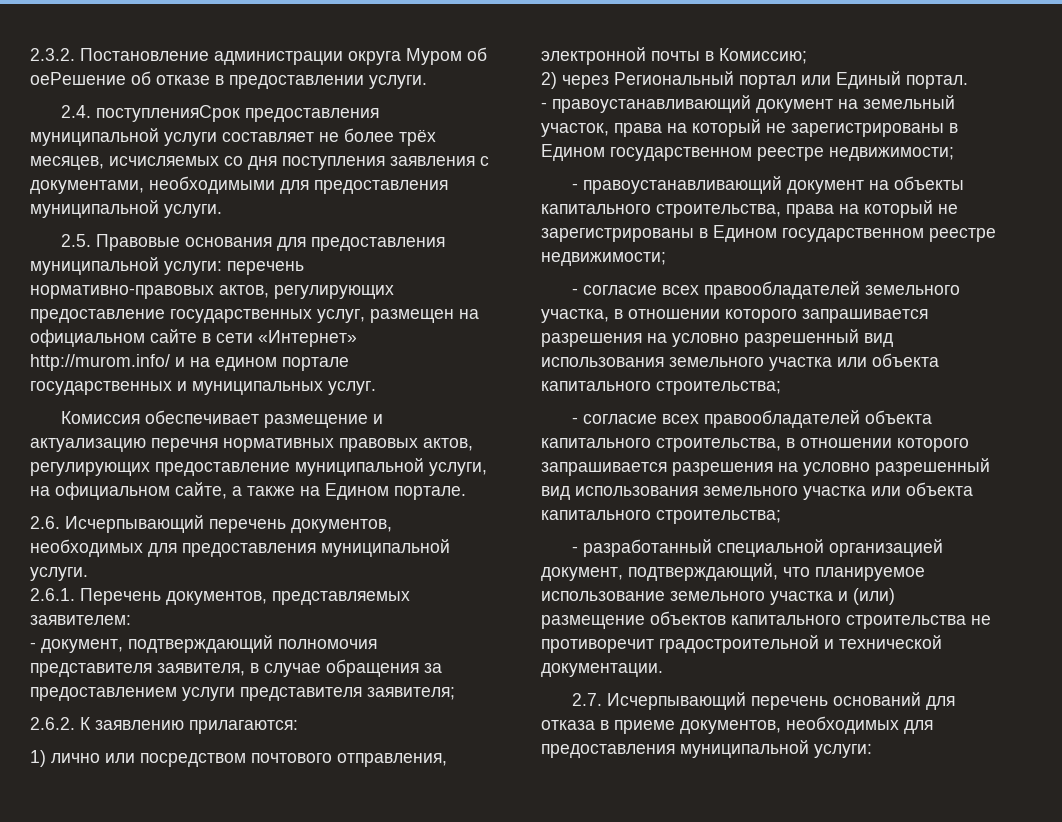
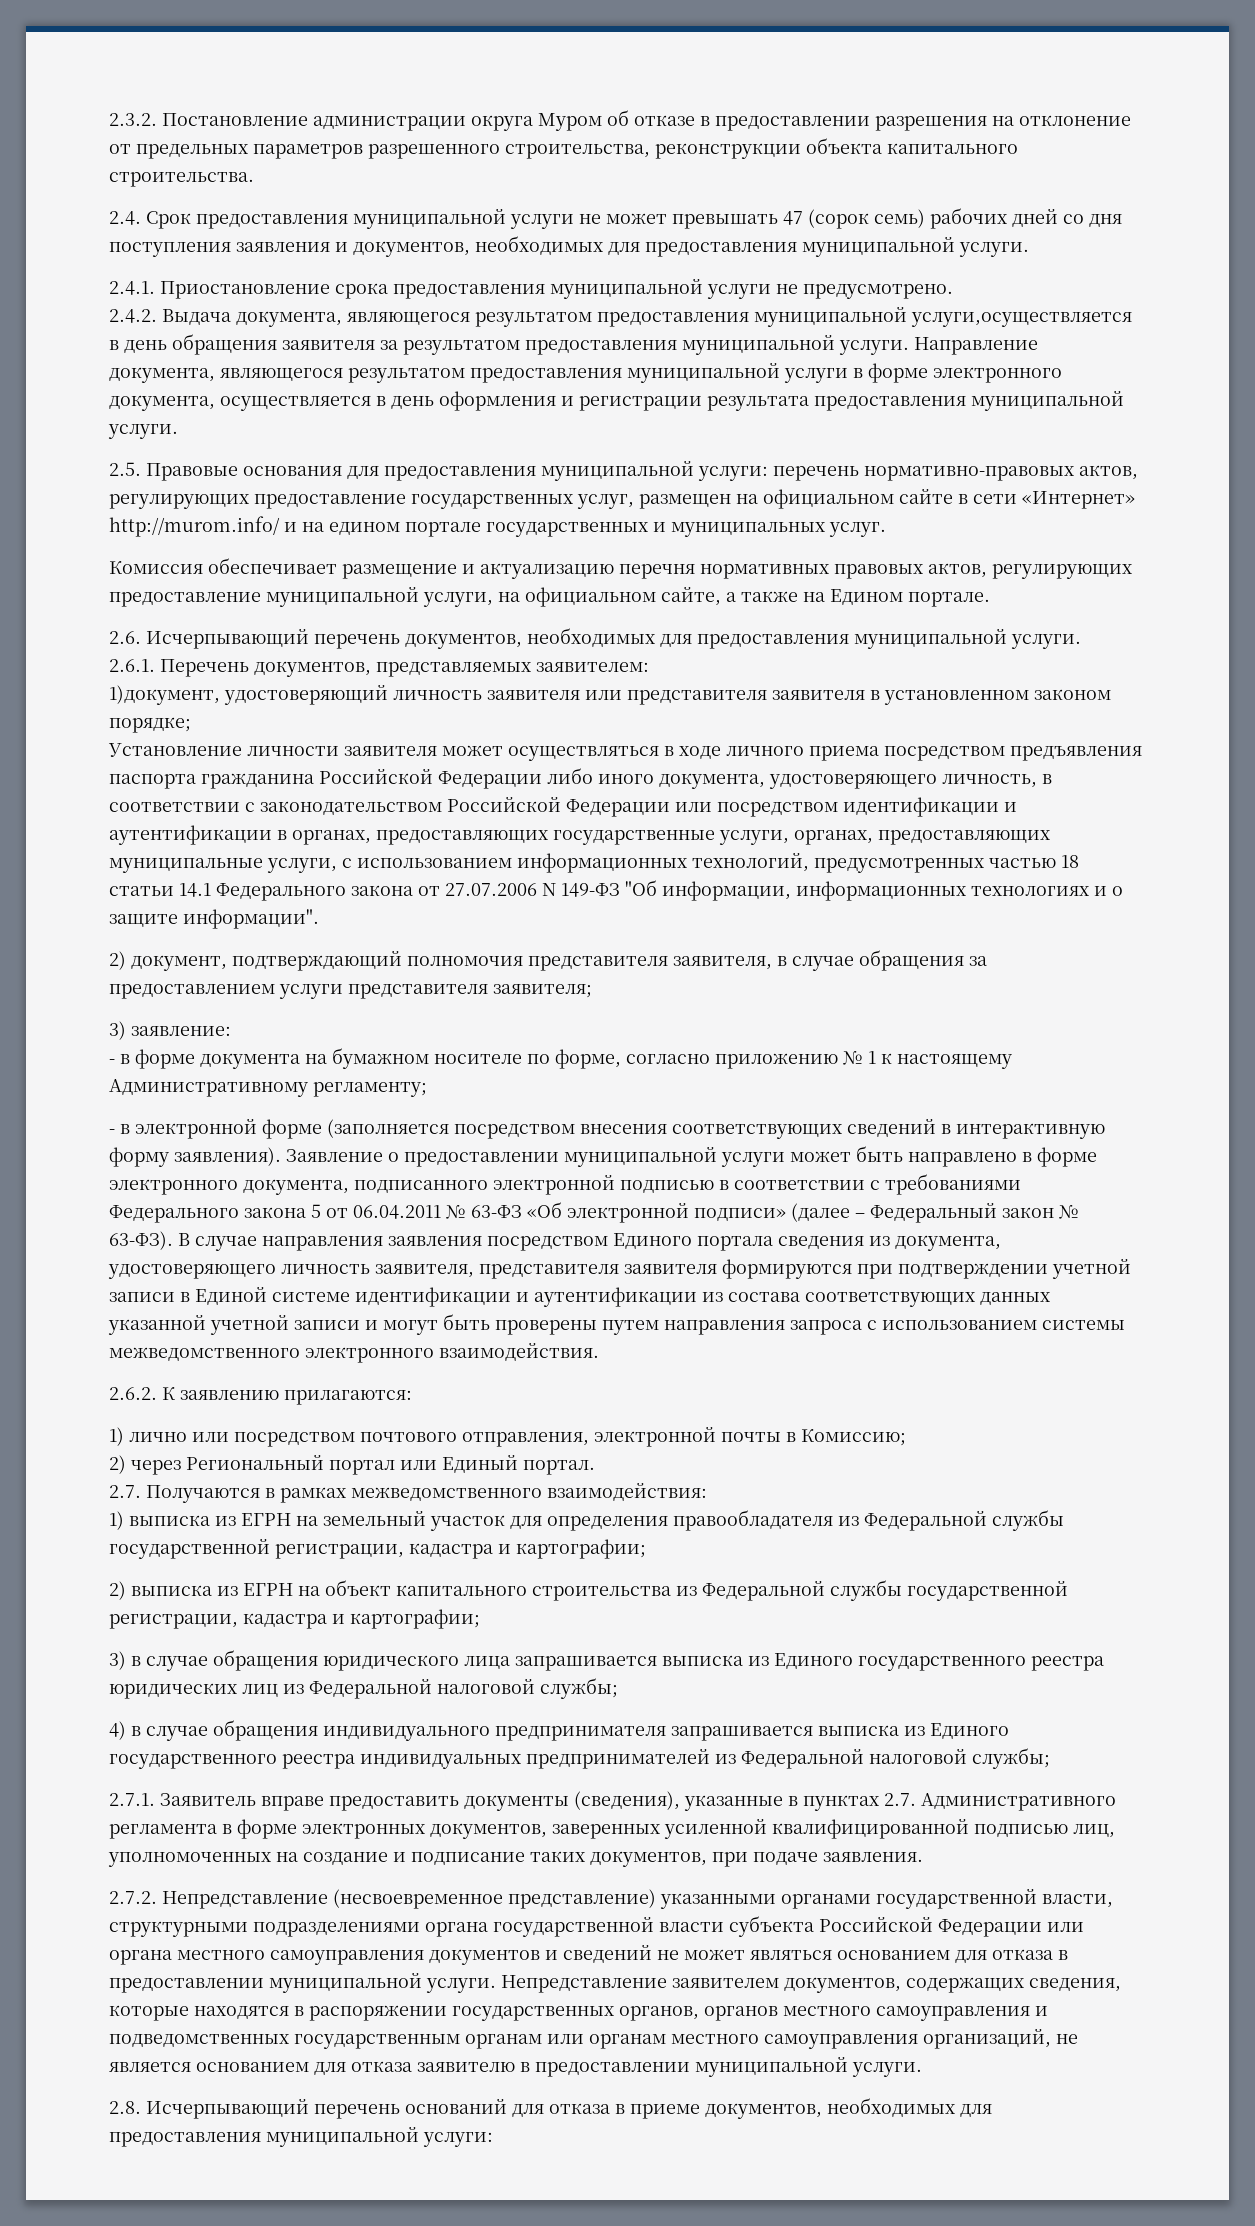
- 2.3.2. Постановление администрации округа Муром об оеРешение об отказе в предоставлении услуги.
+ 2.3.2. Постановление администрации округа Муром об отказе в предоставлении разрешения на отклонение от предельных параметров разрешенного строительства, реконструкции объекта капитального строительства.
- 2.4. поступленияСрок предоставления муниципальной услуги составляет не более трёх месяцев, исчисляемых со дня поступления заявления с документами, необходимыми для предоставления муниципальной услуги.
+ 2.4. Срок предоставления муниципальной услуги не может превышать 47 (сорок семь) рабочих дней со дня поступления заявления и документов, необходимых для предоставления муниципальной услуги.
+ 2.4.1. Приостановление срока предоставления муниципальной услуги не предусмотрено.
+ 2.4.2. Выдача документа, являющегося результатом предоставления муниципальной услуги,осуществляется в день обращения заявителя за результатом предоставления муниципальной услуги. Направление документа, являющегося результатом предоставления муниципальной услуги в форме электронного документа, осуществляется в день оформления и регистрации результата предоставления муниципальной услуги.
- - документ, подтверждающий полномочия представителя заявителя, в случае обращения за предоставлением услуги представителя заявителя;
+ 1)документ, удостоверяющий личность заявителя или представителя заявителя в установленном законом порядке;
+ Установление личности заявителя может осуществляться в ходе личного приема посредством предъявления паспорта гражданина Российской Федерации либо иного документа, удостоверяющего личность, в соответствии с законодательством Российской Федерации или посредством идентификации и аутентификации в органах, предоставляющих государственные услуги, органах, предоставляющих муниципальные услуги, с использованием информационных технологий, предусмотренных частью 18 статьи 14.1 Федерального закона от 27.07.2006 N 149-ФЗ "Об информации, информационных технологиях и о защите информации".
+ 2) документ, подтверждающий полномочия представителя заявителя, в случае обращения за предоставлением услуги представителя заявителя;
+ 3) заявление:
+ - в форме документа на бумажном носителе по форме, согласно приложению № 1 к настоящему Административному регламенту;
+ - в электронной форме (заполняется посредством внесения соответствующих сведений в интерактивную форму заявления). Заявление о предоставлении муниципальной услуги может быть направлено в форме электронного документа, подписанного электронной подписью в соответствии с требованиями Федерального закона 5 от 06.04.2011 № 63-ФЗ «Об электронной подписи» (далее – Федеральный закон № 63-ФЗ). В случае направления заявления посредством Единого портала сведения из документа, удостоверяющего личность заявителя, представителя заявителя формируются при подтверждении учетной записи в Единой системе идентификации и аутентификации из состава соответствующих данных указанной учетной записи и могут быть проверены путем направления запроса с использованием системы межведомственного электронного взаимодействия.
- - правоустанавливающий документ на земельный участок, права на который не зарегистрированы в Едином государственном реестре недвижимости;
- - правоустанавливающий документ на объекты капитального строительства, права на который не зарегистрированы в Едином государственном реестре недвижимости;
- - согласие всех правообладателей земельного участка, в отношении которого запрашивается разрешения на условно разрешенный вид использования земельного участка или объекта капитального строительства;
- - согласие всех правообладателей объекта капитального строительства, в отношении которого запрашивается разрешения на условно разрешенный вид использования земельного участка или объекта капитального строительства;
- - разработанный специальной организацией документ, подтверждающий, что планируемое использование земельного участка и (или) размещение объектов капитального строительства не противоречит градостроительной и технической документации.
- 2.7. Исчерпывающий перечень оснований для отказа в приеме документов, необходимых для предоставления муниципальной услуги:
+ 2.7. Получаются в рамках межведомственного взаимодействия:
+ 1) выписка из ЕГРН на земельный участок для определения правообладателя из Федеральной службы государственной регистрации, кадастра и картографии;
+ 2) выписка из ЕГРН на объект капитального строительства из Федеральной службы государственной регистрации, кадастра и картографии;
+ 3) в случае обращения юридического лица запрашивается выписка из Единого государственного реестра юридических лиц из Федеральной налоговой службы;
+ 4) в случае обращения индивидуального предпринимателя запрашивается выписка из Единого государственного реестра индивидуальных предпринимателей из Федеральной налоговой службы;
+ 2.7.1. Заявитель вправе предоставить документы (сведения), указанные в пунктах 2.7. Административного регламента в форме электронных документов, заверенных усиленной квалифицированной подписью лиц, уполномоченных на создание и подписание таких документов, при подаче заявления.
+ 2.7.2. Непредставление (несвоевременное представление) указанными органами государственной власти, структурными подразделениями органа государственной власти субъекта Российской Федерации или органа местного самоуправления документов и сведений не может являться основанием для отказа в предоставлении муниципальной услуги. Непредставление заявителем документов, содержащих сведения, которые находятся в распоряжении государственных органов, органов местного самоуправления и подведомственных государственным органам или органам местного самоуправления организаций, не является основанием для отказа заявителю в предоставлении муниципальной услуги.
+ 2.8. Исчерпывающий перечень оснований для отказа в приеме документов, необходимых для предоставления муниципальной услуги:

